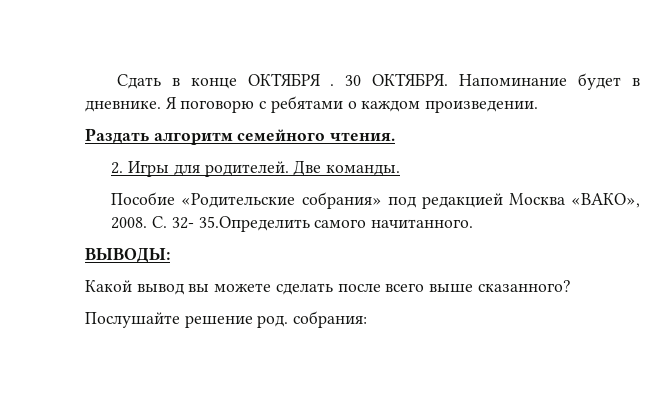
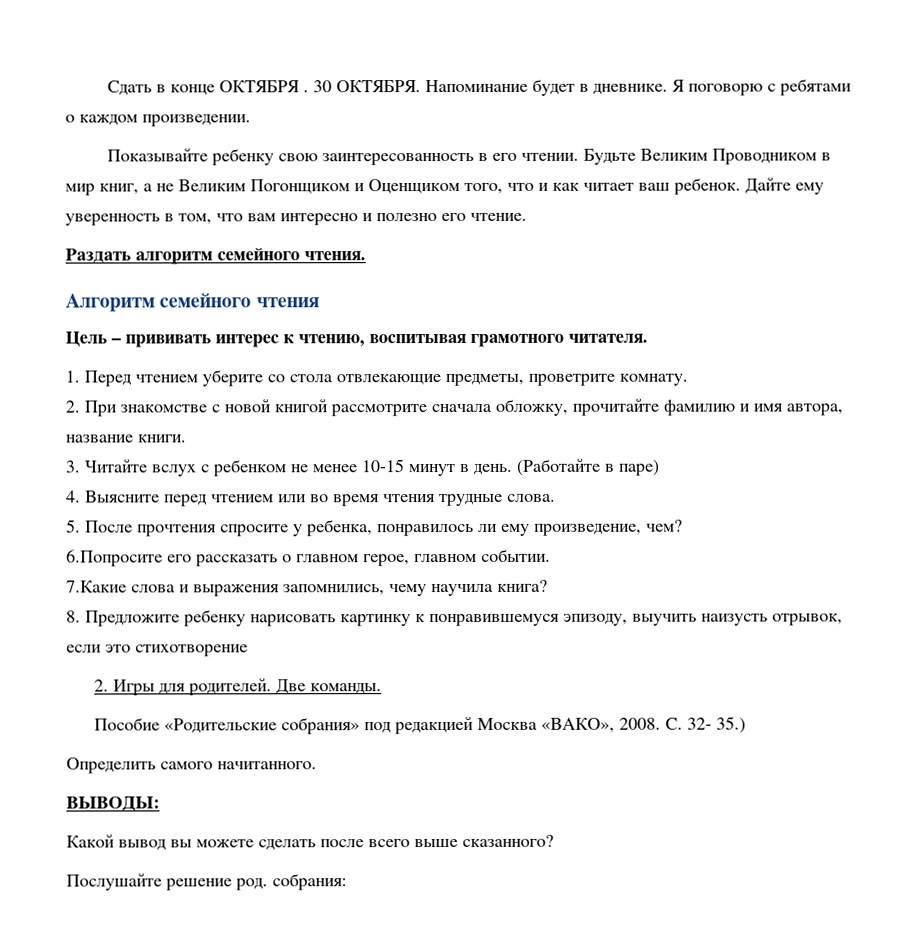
+ Показывайте ребенку свою заинтересованность в его чтении. Будьте Великим Проводником в мир книг, а не Великим Погонщиком и Оценщиком того, что и как читает ваш ребенок. Дайте ему уверенность в том, что вам интересно и полезно его чтение.
  Раздать алгоритм семейного чтения.
+ Алгоритм семейного чтения
+ Цель – прививать интерес к чтению, воспитывая грамотного читателя.
+ 1. Перед чтением уберите со стола отвлекающие предметы, проветрите комнату.
+ 2. При знакомстве с новой книгой рассмотрите сначала обложку, прочитайте фамилию и имя автора, название книги.
+ 3. Читайте вслух с ребенком не менее 10-15 минут в день. (Работайте в паре)
+ 4. Выясните перед чтением или во время чтения трудные слова.
+ 5. После прочтения спросите у ребенка, понравилось ли ему произведение, чем?
+ 6.Попросите его рассказать о главном герое, главном событии.
+ 7.Какие слова и выражения запомнились, чему научила книга?
+ 8. Предложите ребенку нарисовать картинку к понравившемуся эпизоду, выучить наизусть отрывок, если это стихотворение
- С. 32- 35.Определить самого начитанного.
+ С. 32- 35.)
+ Определить самого начитанного.

